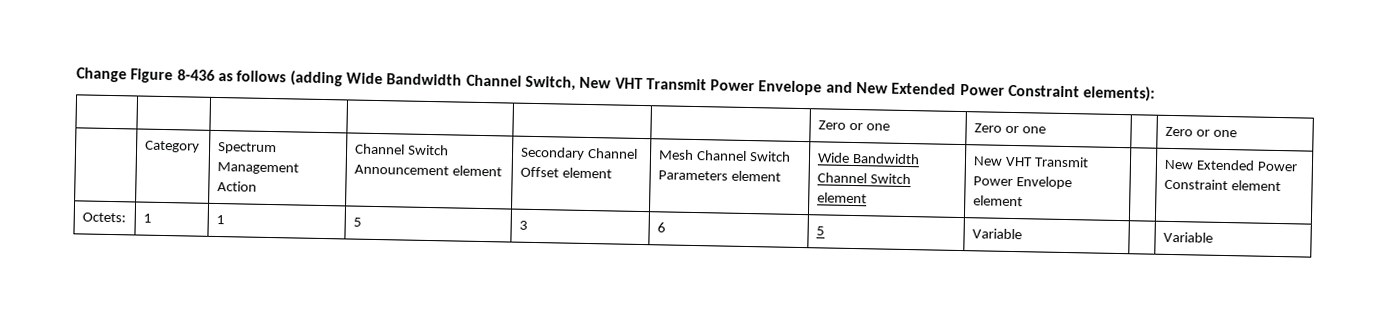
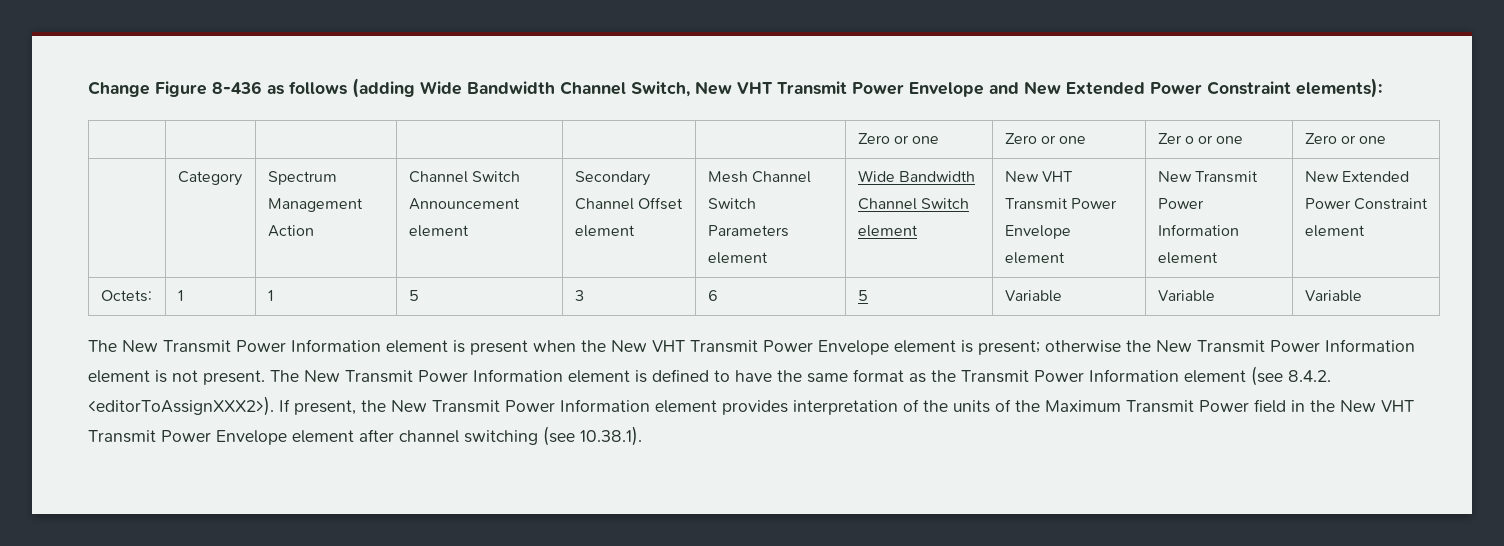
- | | | | | | Zero or one | Zero or one | | Zero or one
+ | | | | | | Zero or one | Zero or one | Zer o or one | Zero or one
- | Category | Spectrum Management Action | Channel Switch Announcement element | Secondary Channel Offset element | Mesh Channel Switch Parameters element | Wide Bandwidth Channel Switch element | New VHT Transmit Power Envelope element | | New Extended Power Constraint element
+ | Category | Spectrum Management Action | Channel Switch Announcement element | Secondary Channel Offset element | Mesh Channel Switch Parameters element | Wide Bandwidth Channel Switch element | New VHT Transmit Power Envelope element | New Transmit Power Information element | New Extended Power Constraint element
- Octets: | 1 | 1 | 5 | 3 | 6 | 5 | Variable | | Variable
+ Octets: | 1 | 1 | 5 | 3 | 6 | 5 | Variable | Variable | Variable
+ The New Transmit Power Information element is present when the New VHT Transmit Power Envelope element is present; otherwise the New Transmit Power Information element is not present. The New Transmit Power Information element is defined to have the same format as the Transmit Power Information element (see 8.4.2. <editorToAssignXXX2>). If present, the New Transmit Power Information element provides interpretation of the units of the Maximum Transmit Power field in the New VHT Transmit Power Envelope element after channel switching (see 10.38.1).

